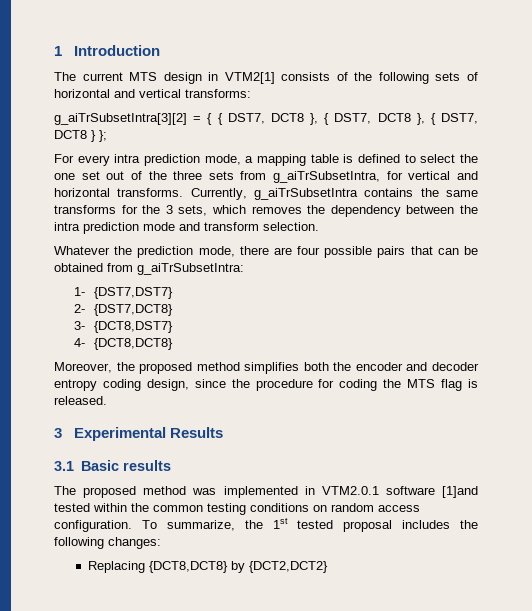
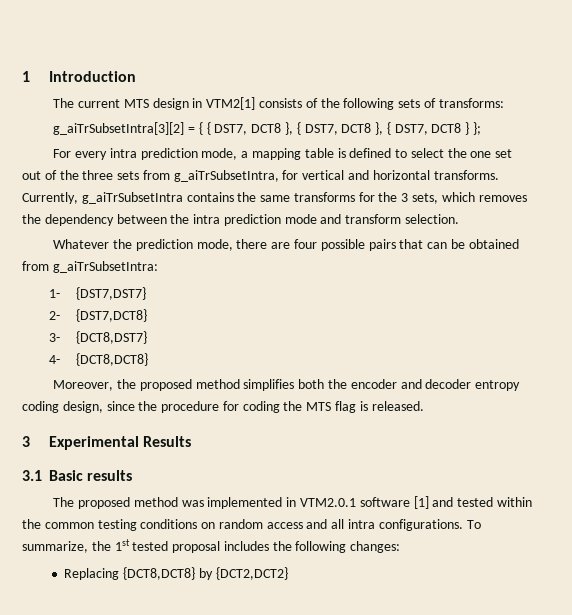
- The current MTS design in VTM2[1] consists of the following sets of horizontal and vertical transforms:
+ The current MTS design in VTM2[1] consists of the following sets of transforms:
- The proposed method was implemented in VTM2.0.1 software [1]and tested within the common testing conditions on random access configuration.
+ The proposed method was implemented in VTM2.0.1 software [1] and tested within the common testing conditions on random access and all intra configurations.

